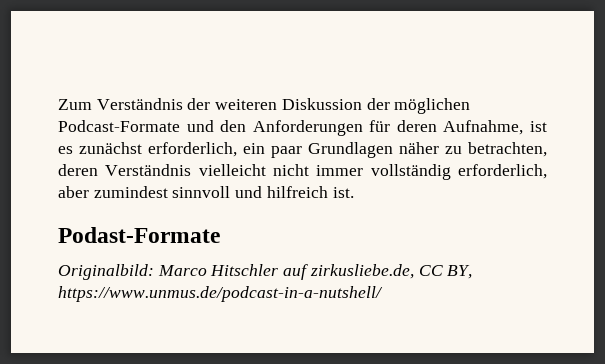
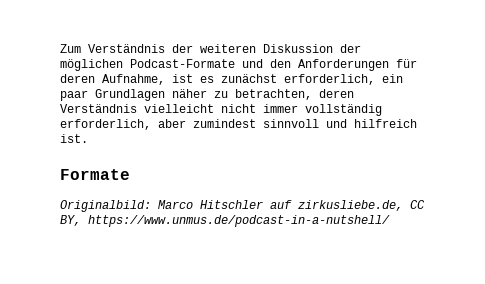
- Podast-Formate
+ Formate

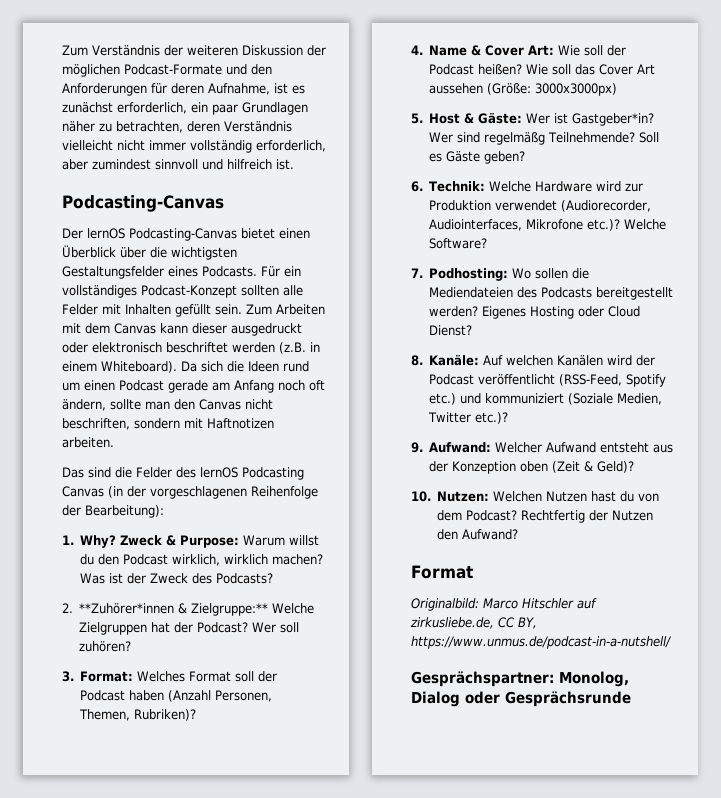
  Zum Verständnis der weiteren Diskussion der möglichen Podcast-Formate und den Anforderungen für deren Aufnahme, ist es zunächst erforderlich, ein paar Grundlagen näher zu betrachten, deren Verständnis vielleicht nicht immer vollständig erforderlich, aber zumindest sinnvoll und hilfreich ist.
- Formate
+ Podcasting-Canvas
+ Der lernOS Podcasting-Canvas bietet einen Überblick über die wichtigsten Gestaltungsfelder eines Podcasts. Für ein vollständiges Podcast-Konzept sollten alle Felder mit Inhalten gefüllt sein. Zum Arbeiten mit dem Canvas kann dieser ausgedruckt oder elektronisch beschriftet werden (z.B. in einem Whiteboard). Da sich die Ideen rund um einen Podcast gerade am Anfang noch oft ändern, sollte man den Canvas nicht beschriften, sondern mit Haftnotizen arbeiten.
+ Das sind die Felder des lernOS Podcasting Canvas (in der vorgeschlagenen Reihenfolge der Bearbeitung):
+ 1. Why? Zweck & Purpose: Warum willst du den Podcast wirklich, wirklich machen? Was ist der Zweck des Podcasts?
+ 2. **Zuhörer*innen & Zielgruppe:** Welche Zielgruppen hat der Podcast? Wer soll zuhören?
+ 3. Format: Welches Format soll der Podcast haben (Anzahl Personen, Themen, Rubriken)?
+ 4. Name & Cover Art: Wie soll der Podcast heißen? Wie soll das Cover Art aussehen (Größe: 3000x3000px)
+ 5. Host & Gäste: Wer ist Gastgeber*in? Wer sind regelmäßg Teilnehmende? Soll es Gäste geben?
+ 6. Technik: Welche Hardware wird zur Produktion verwendet (Audiorecorder, Audiointerfaces, Mikrofone etc.)? Welche Software?
+ 7. Podhosting: Wo sollen die Mediendateien des Podcasts bereitgestellt werden? Eigenes Hosting oder Cloud Dienst?
+ 8. Kanäle: Auf welchen Kanälen wird der Podcast veröffentlicht (RSS-Feed, Spotify etc.) und kommuniziert (Soziale Medien, Twitter etc.)?
+ 9. Aufwand: Welcher Aufwand entsteht aus der Konzeption oben (Zeit & Geld)?
+ 10. Nutzen: Welchen Nutzen hast du von dem Podcast? Rechtfertig der Nutzen den Aufwand?
+ Format
+ Gesprächspartner: Monolog, Dialog oder Gesprächsrunde

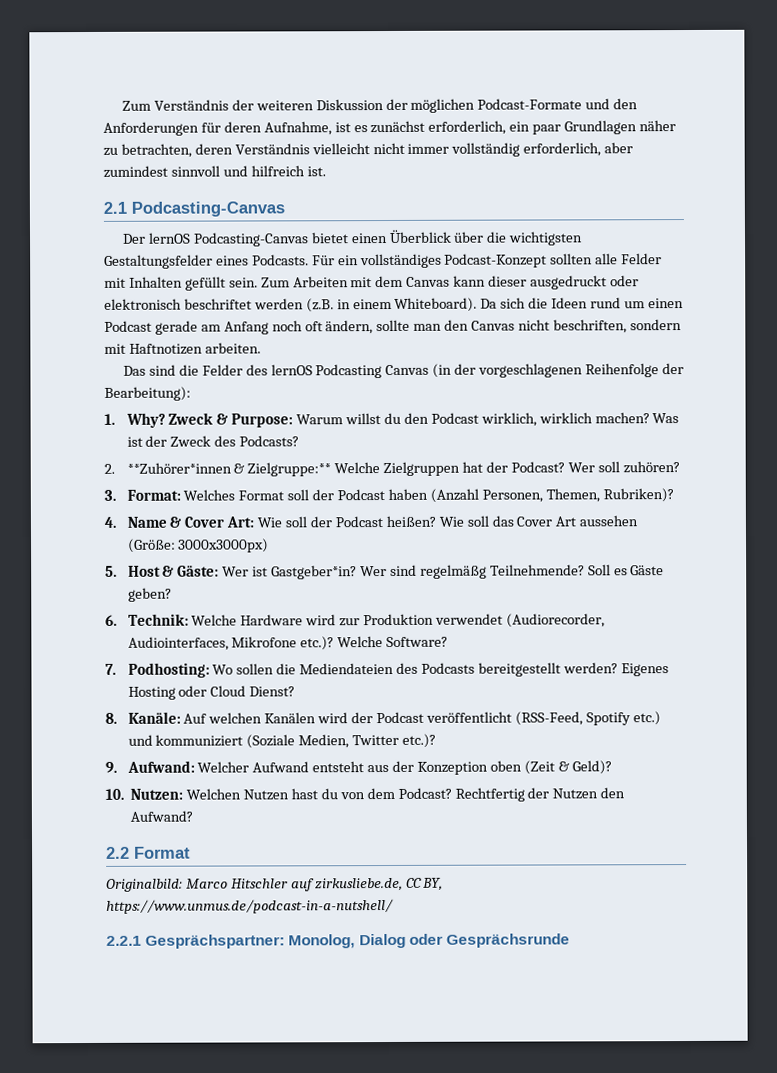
  Zum Verständnis der weiteren Diskussion der möglichen Podcast-Formate und den Anforderungen für deren Aufnahme, ist es zunächst erforderlich, ein paar Grundlagen näher zu betrachten, deren Verständnis vielleicht nicht immer vollständig erforderlich, aber zumindest sinnvoll und hilfreich ist.
- Podcasting-Canvas
+ 2.1 Podcasting-Canvas
  Rechtfertig der Nutzen den Aufwand?
- Format
+ 2.2 Format
- Gesprächspartner: Monolog, Dialog oder Gesprächsrunde
+ 2.2.1 Gesprächspartner: Monolog, Dialog oder Gesprächsrunde

